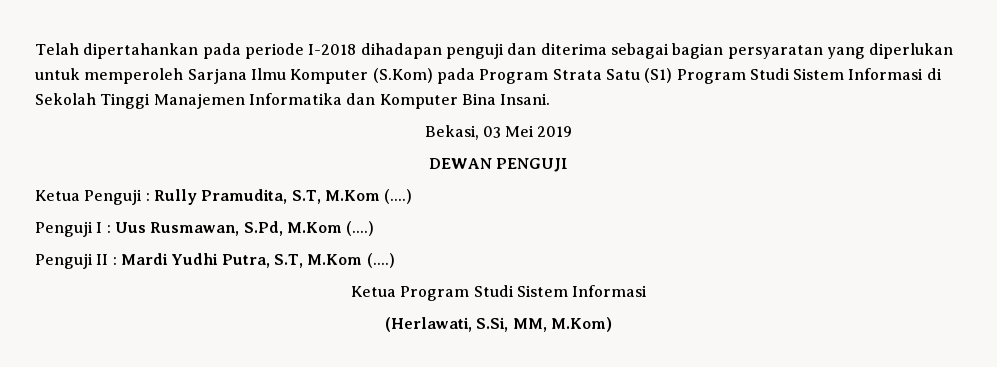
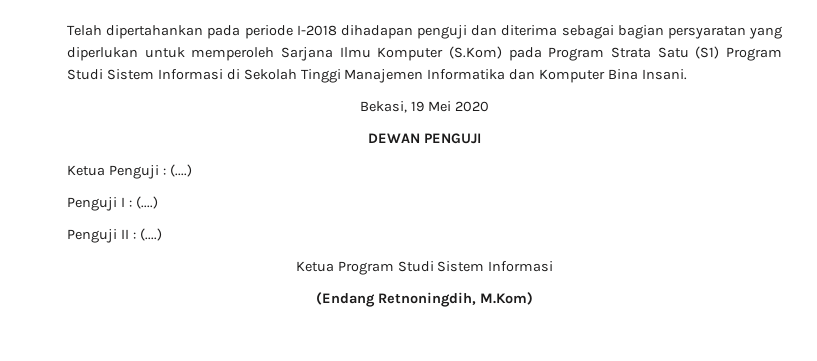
- Bekasi, 03 Mei 2019
+ Bekasi, 19 Mei 2020
- Ketua Penguji : Rully Pramudita, S.T, M.Kom (....)
+ Ketua Penguji : (....)
- Penguji I : Uus Rusmawan, S.Pd, M.Kom (....)
+ Penguji I : (....)
- Penguji II : Mardi Yudhi Putra, S.T, M.Kom (....)
+ Penguji II : (....)
- (Herlawati, S.Si, MM, M.Kom)
+ (Endang Retnoningdih, M.Kom)

